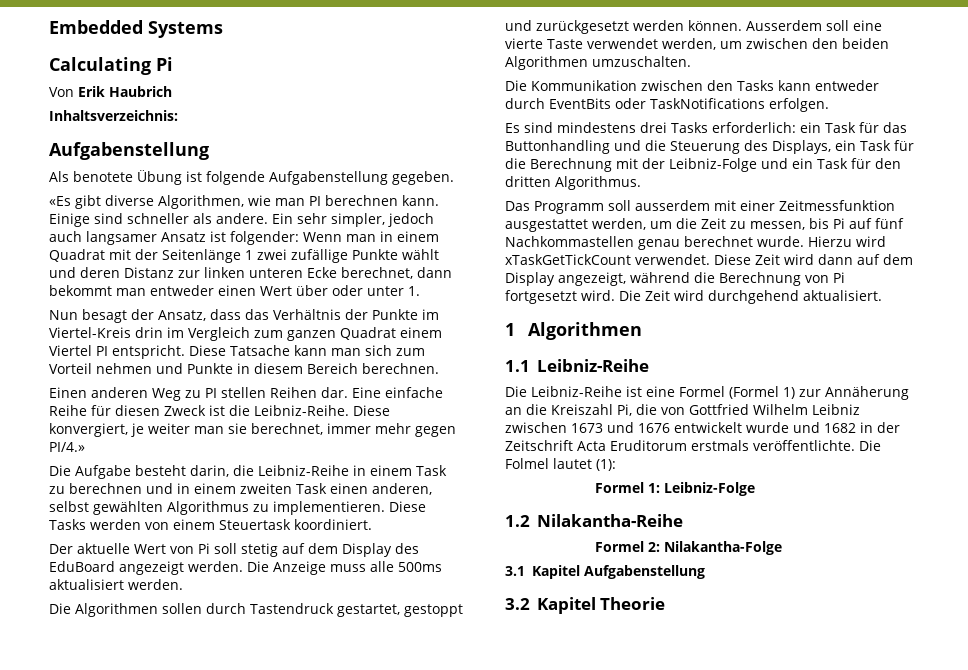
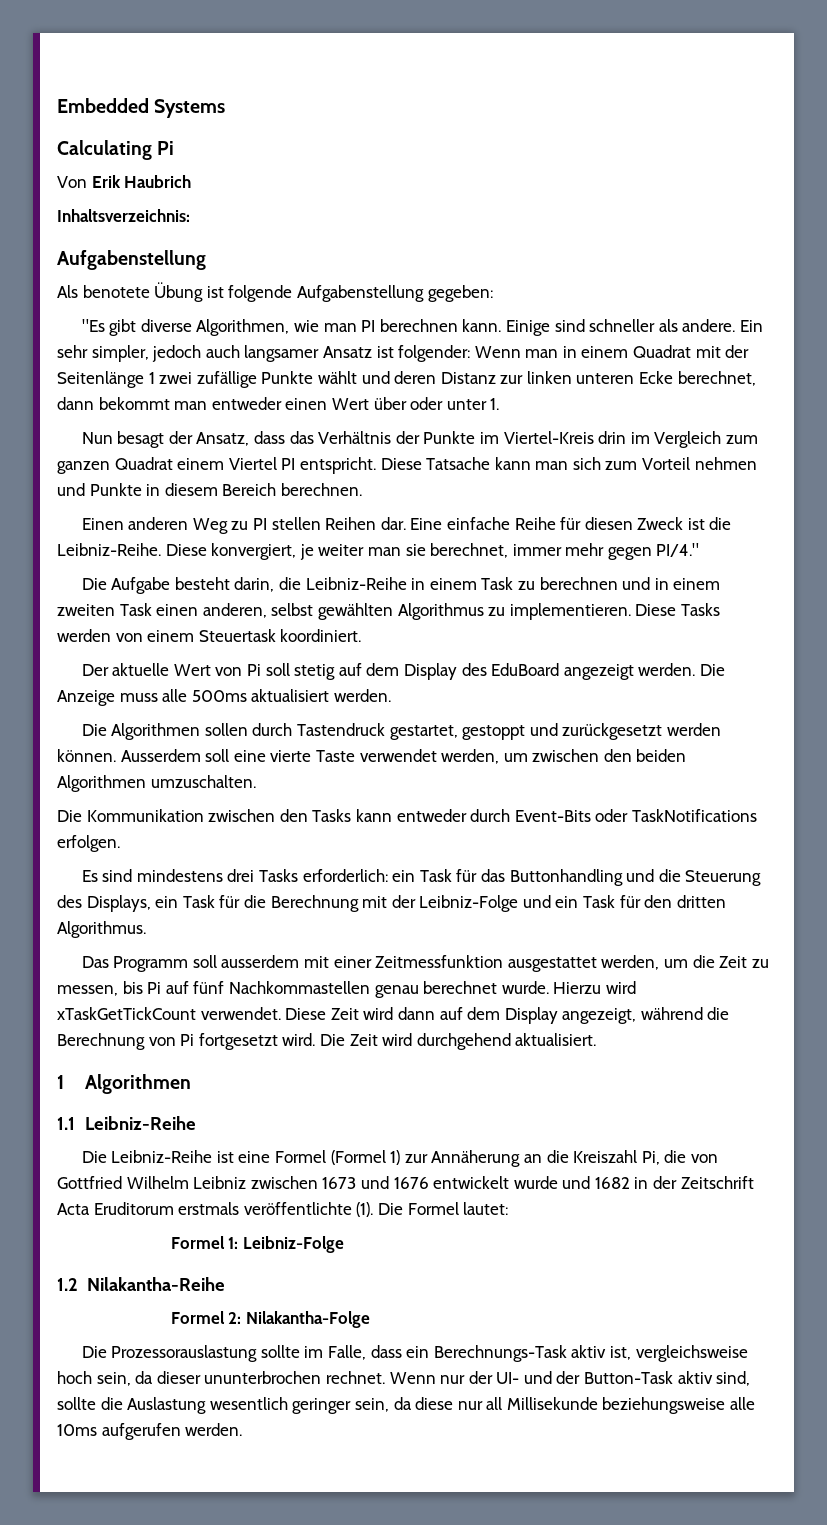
- Als benotete Übung ist folgende Aufgabenstellung gegeben.
- «Es gibt diverse Algorithmen, wie man PI berechnen kann.
+ Als benotete Übung ist folgende Aufgabenstellung gegeben:
+ "Es gibt diverse Algorithmen, wie man PI berechnen kann.
- Diese konvergiert, je weiter man sie berechnet, immer mehr gegen PI/4.»
+ Diese konvergiert, je weiter man sie berechnet, immer mehr gegen PI/4."
- Die Kommunikation zwischen den Tasks kann entweder durch EventBits oder TaskNotifications erfolgen.
+ Die Kommunikation zwischen den Tasks kann entweder durch Event-Bits oder TaskNotifications erfolgen.
- Die Leibniz-Reihe ist eine Formel (Formel 1) zur Annäherung an die Kreiszahl Pi, die von Gottfried Wilhelm Leibniz zwischen 1673 und 1676 entwickelt wurde und 1682 in der Zeitschrift Acta Eruditorum erstmals veröffentlichte. Die Folmel lautet (1):
+ Die Leibniz-Reihe ist eine Formel (Formel 1) zur Annäherung an die Kreiszahl Pi, die von Gottfried Wilhelm Leibniz zwischen 1673 und 1676 entwickelt wurde und 1682 in der Zeitschrift Acta Eruditorum erstmals veröffentlichte (1). Die Formel lautet:
- 3.1 Kapitel Aufgabenstellung
- 3.2 Kapitel Theorie
+ Die Prozessorauslastung sollte im Falle, dass ein Berechnungs-Task aktiv ist, vergleichsweise hoch sein, da dieser ununterbrochen rechnet. Wenn nur der UI- und der Button-Task aktiv sind, sollte die Auslastung wesentlich geringer sein, da diese nur all Millisekunde beziehungsweise alle 10ms aufgerufen werden.

